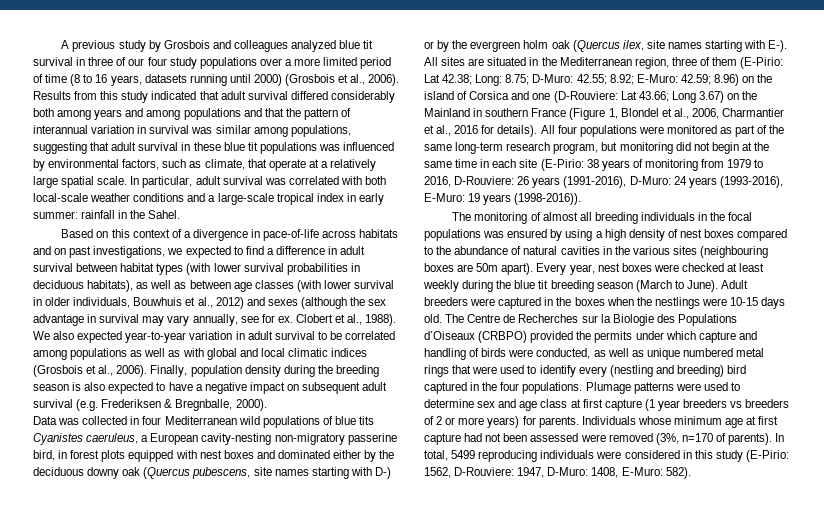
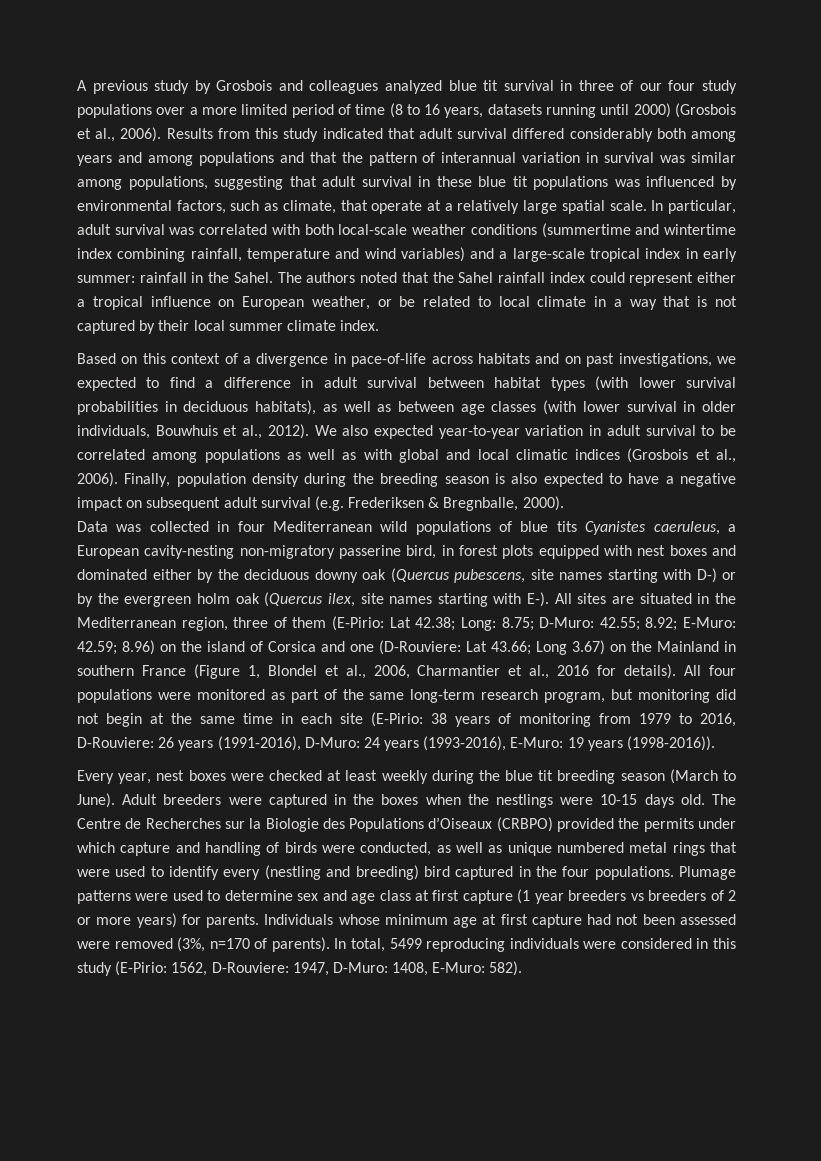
- In particular, adult survival was correlated with both local-scale weather conditions and a large-scale tropical index in early summer: rainfall in the Sahel.
+ In particular, adult survival was correlated with both local-scale weather conditions (summertime and wintertime index combining rainfall, temperature and wind variables) and a large-scale tropical index in early summer: rainfall in the Sahel. The authors noted that the Sahel rainfall index could represent either a tropical influence on European weather, or be related to local climate in a way that is not captured by their local summer climate index.
- Based on this context of a divergence in pace-of-life across habitats and on past investigations, we expected to find a difference in adult survival between habitat types (with lower survival probabilities in deciduous habitats), as well as between age classes (with lower survival in older individuals, Bouwhuis et al., 2012) and sexes (although the sex advantage in survival may vary annually, see for ex. Clobert et al., 1988).
+ Based on this context of a divergence in pace-of-life across habitats and on past investigations, we expected to find a difference in adult survival between habitat types (with lower survival probabilities in deciduous habitats), as well as between age classes (with lower survival in older individuals, Bouwhuis et al., 2012).
- The monitoring of almost all breeding individuals in the focal populations was ensured by using a high density of nest boxes compared to the abundance of natural cavities in the various sites (neighbouring boxes are 50m apart).

